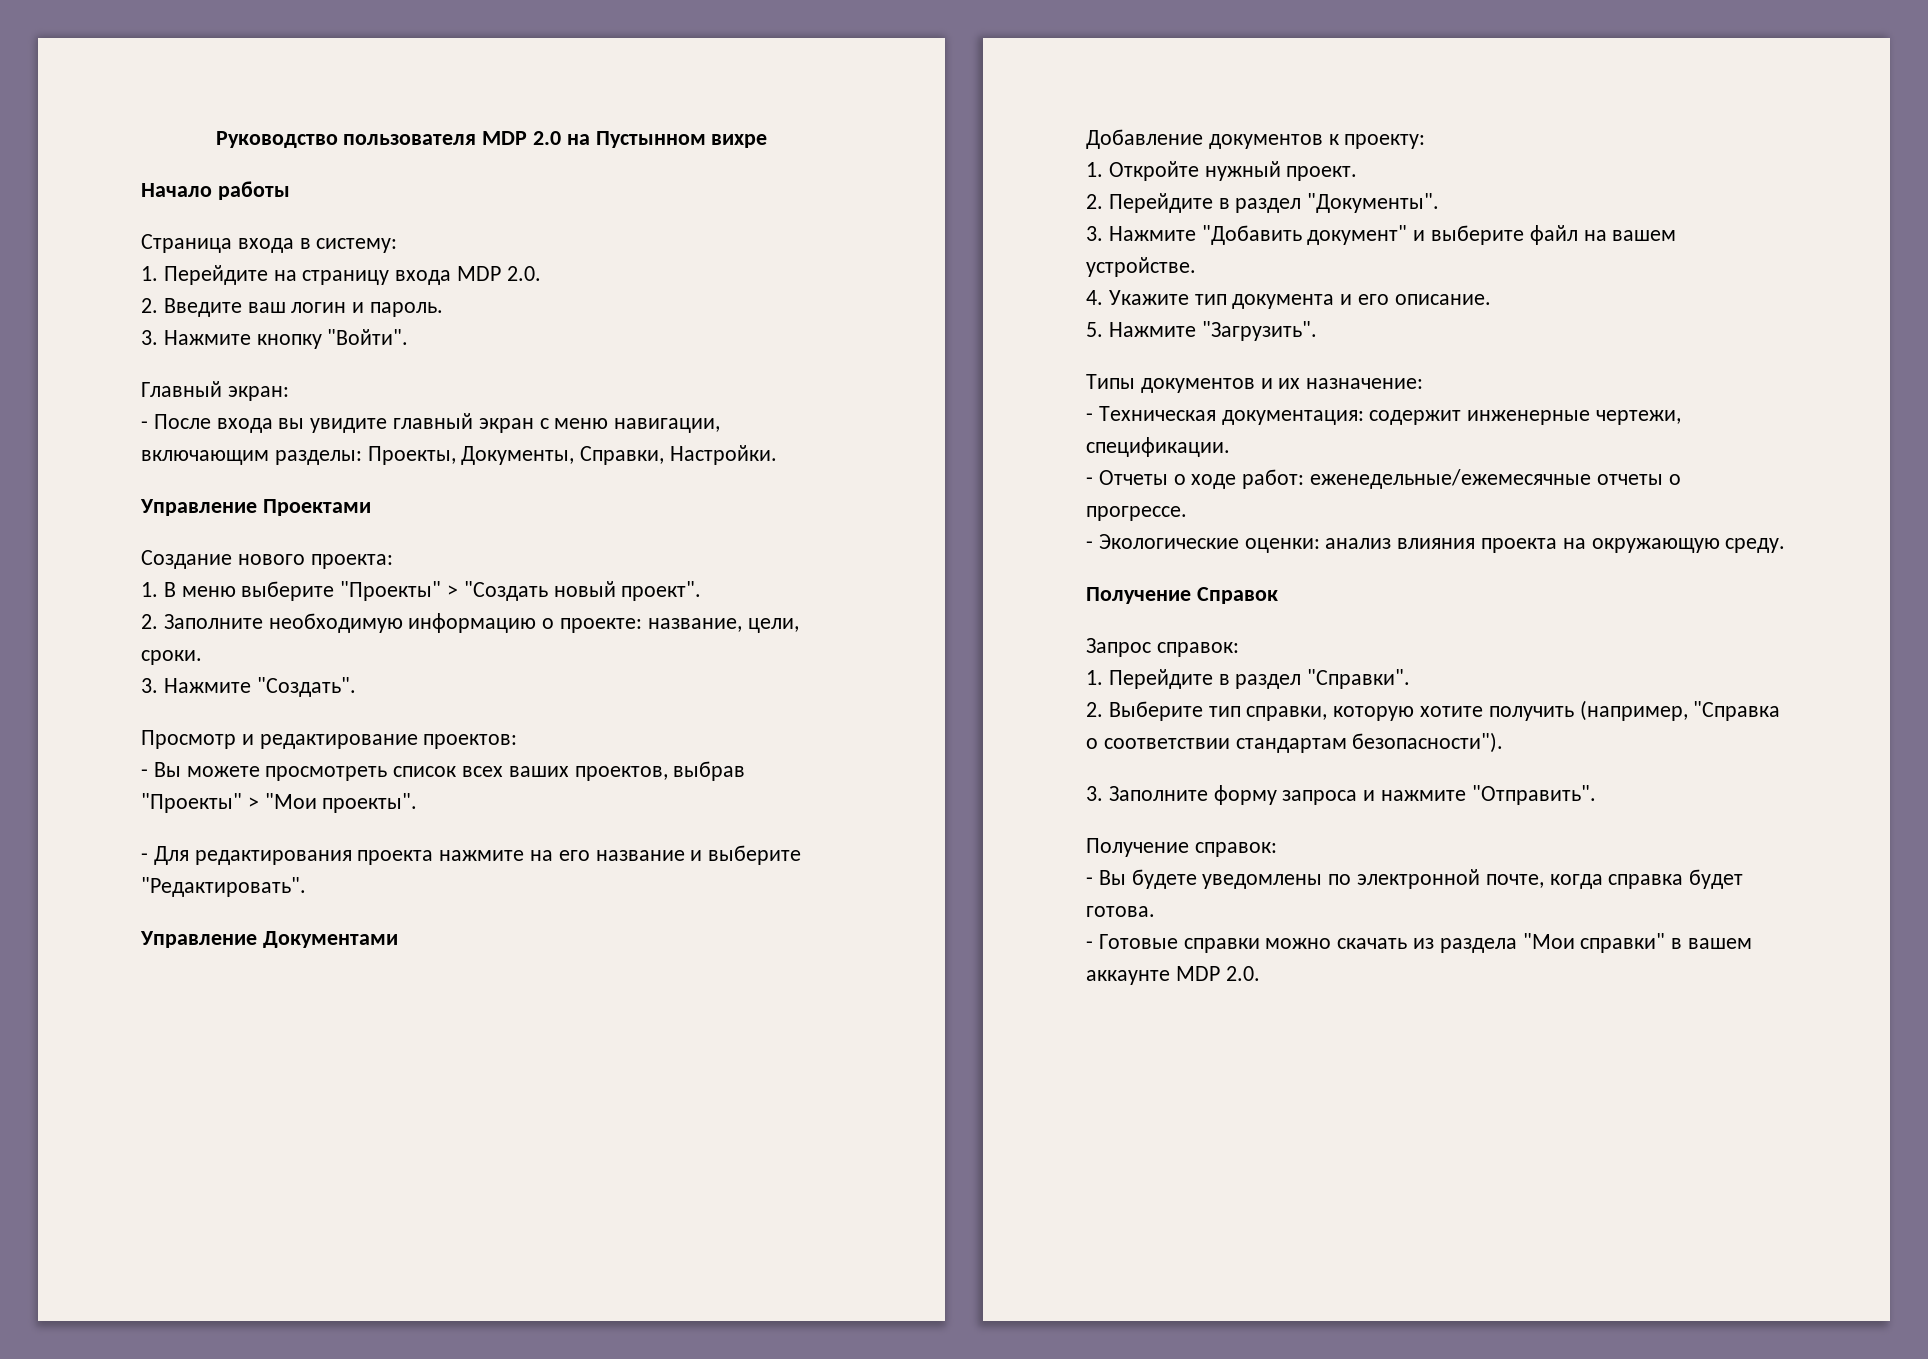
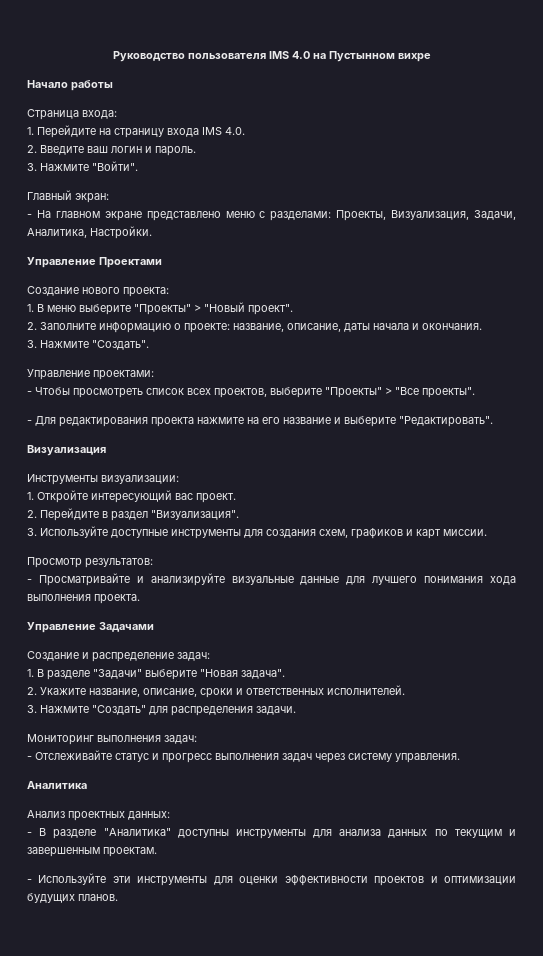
- Руководство пользователя MDP 2.0 на Пустынном вихре
+ Руководство пользователя IMS 4.0 на Пустынном вихре
- Страница входа в систему:
+ Страница входа:
- 1. Перейдите на страницу входа MDP 2.0.
+ 1. Перейдите на страницу входа IMS 4.0.
- 3. Нажмите кнопку "Войти".
+ 3. Нажмите "Войти".
- - После входа вы увидите главный экран с меню навигации, включающим разделы: Проекты, Документы, Справки, Настройки.
+ - На главном экране представлено меню с разделами: Проекты, Визуализация, Задачи, Аналитика, Настройки.
- 1. В меню выберите "Проекты" > "Создать новый проект".
+ 1. В меню выберите "Проекты" > "Новый проект".
- 2. Заполните необходимую информацию о проекте: название, цели, сроки.
+ 2. Заполните информацию о проекте: название, описание, даты начала и окончания.
- Просмотр и редактирование проектов:
- - Вы можете просмотреть список всех ваших проектов, выбрав "Проекты" > "Мои проекты".
+ Управление проектами:
+ - Чтобы просмотреть список всех проектов, выберите "Проекты" > "Все проекты".
- Управление Документами
- Добавление документов к проекту:
+ Визуализация
+ Инструменты визуализации:
- 1. Откройте нужный проект.
+ 1. Откройте интересующий вас проект.
- 2. Перейдите в раздел "Документы".
- 3. Нажмите "Добавить документ" и выберите файл на вашем устройстве.
- 4. Укажите тип документа и его описание.
- 5. Нажмите "Загрузить".
- Типы документов и их назначение:
- - Техническая документация: содержит инженерные чертежи, спецификации.
- - Отчеты о ходе работ: еженедельные/ежемесячные отчеты о прогрессе.
- - Экологические оценки: анализ влияния проекта на окружающую среду.
- Получение Справок
- Запрос справок:
- 1. Перейдите в раздел "Справки".
- 2. Выберите тип справки, которую хотите получить (например, "Справка о соответствии стандартам безопасности").
- 3. Заполните форму запроса и нажмите "Отправить".
- Получение справок:
- - Вы будете уведомлены по электронной почте, когда справка будет готова.
- - Готовые справки можно скачать из раздела "Мои справки" в вашем аккаунте MDP 2.0.
+ 2. Перейдите в раздел "Визуализация".
+ 3. Используйте доступные инструменты для создания схем, графиков и карт миссии.
+ Просмотр результатов:
+ - Просматривайте и анализируйте визуальные данные для лучшего понимания хода выполнения проекта.
+ Управление Задачами
+ Создание и распределение задач:
+ 1. В разделе "Задачи" выберите "Новая задача".
+ 2. Укажите название, описание, сроки и ответственных исполнителей.
+ 3. Нажмите "Создать" для распределения задачи.
+ Мониторинг выполнения задач:
+ - Отслеживайте статус и прогресс выполнения задач через систему управления.
+ Аналитика
+ Анализ проектных данных:
+ - В разделе "Аналитика" доступны инструменты для анализа данных по текущим и завершенным проектам.
+ - Используйте эти инструменты для оценки эффективности проектов и оптимизации будущих планов.

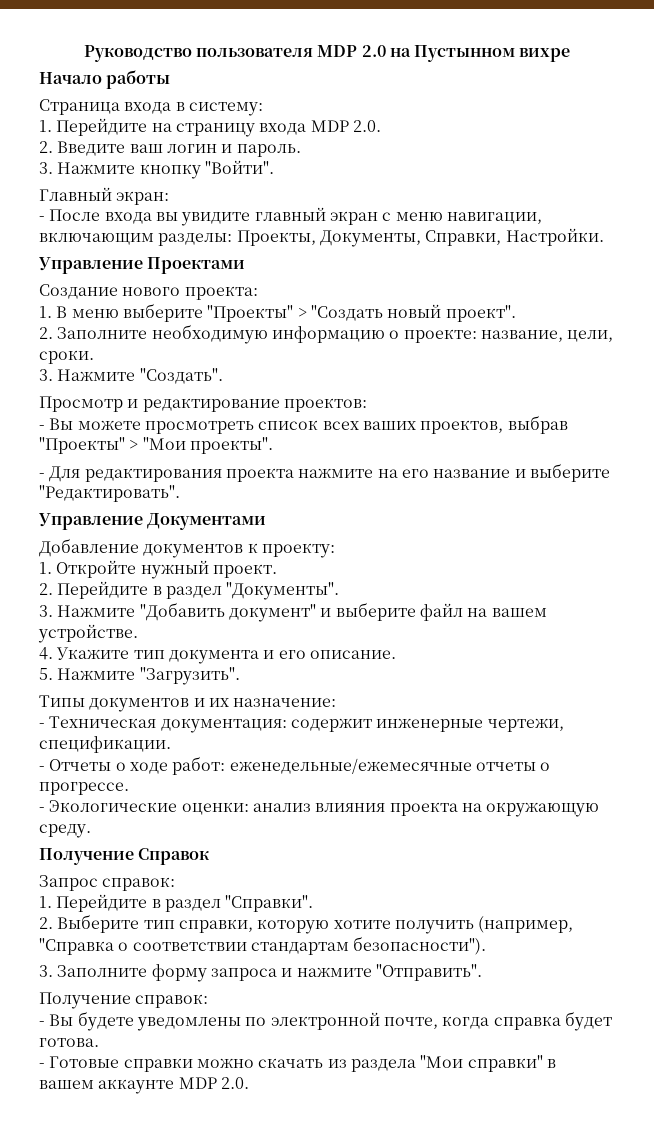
- Руководство пользователя IMS 4.0 на Пустынном вихре
+ Руководство пользователя MDP 2.0 на Пустынном вихре
- Страница входа:
+ Страница входа в систему:
- 1. Перейдите на страницу входа IMS 4.0.
+ 1. Перейдите на страницу входа MDP 2.0.
- 3. Нажмите "Войти".
+ 3. Нажмите кнопку "Войти".
- - На главном экране представлено меню с разделами: Проекты, Визуализация, Задачи, Аналитика, Настройки.
+ - После входа вы увидите главный экран с меню навигации, включающим разделы: Проекты, Документы, Справки, Настройки.
- 1. В меню выберите "Проекты" > "Новый проект".
+ 1. В меню выберите "Проекты" > "Создать новый проект".
- 2. Заполните информацию о проекте: название, описание, даты начала и окончания.
+ 2. Заполните необходимую информацию о проекте: название, цели, сроки.
- Управление проектами:
- - Чтобы просмотреть список всех проектов, выберите "Проекты" > "Все проекты".
+ Просмотр и редактирование проектов:
+ - Вы можете просмотреть список всех ваших проектов, выбрав "Проекты" > "Мои проекты".
- Визуализация
- Инструменты визуализации:
+ Управление Документами
+ Добавление документов к проекту:
- 1. Откройте интересующий вас проект.
+ 1. Откройте нужный проект.
- 2. Перейдите в раздел "Визуализация".
- 3. Используйте доступные инструменты для создания схем, графиков и карт миссии.
- Просмотр результатов:
- - Просматривайте и анализируйте визуальные данные для лучшего понимания хода выполнения проекта.
- Управление Задачами
- Создание и распределение задач:
- 1. В разделе "Задачи" выберите "Новая задача".
- 2. Укажите название, описание, сроки и ответственных исполнителей.
- 3. Нажмите "Создать" для распределения задачи.
- Мониторинг выполнения задач:
- - Отслеживайте статус и прогресс выполнения задач через систему управления.
- Аналитика
- Анализ проектных данных:
- - В разделе "Аналитика" доступны инструменты для анализа данных по текущим и завершенным проектам.
- - Используйте эти инструменты для оценки эффективности проектов и оптимизации будущих планов.
+ 2. Перейдите в раздел "Документы".
+ 3. Нажмите "Добавить документ" и выберите файл на вашем устройстве.
+ 4. Укажите тип документа и его описание.
+ 5. Нажмите "Загрузить".
+ Типы документов и их назначение:
+ - Техническая документация: содержит инженерные чертежи, спецификации.
+ - Отчеты о ходе работ: еженедельные/ежемесячные отчеты о прогрессе.
+ - Экологические оценки: анализ влияния проекта на окружающую среду.
+ Получение Справок
+ Запрос справок:
+ 1. Перейдите в раздел "Справки".
+ 2. Выберите тип справки, которую хотите получить (например, "Справка о соответствии стандартам безопасности").
+ 3. Заполните форму запроса и нажмите "Отправить".
+ Получение справок:
+ - Вы будете уведомлены по электронной почте, когда справка будет готова.
+ - Готовые справки можно скачать из раздела "Мои справки" в вашем аккаунте MDP 2.0.

